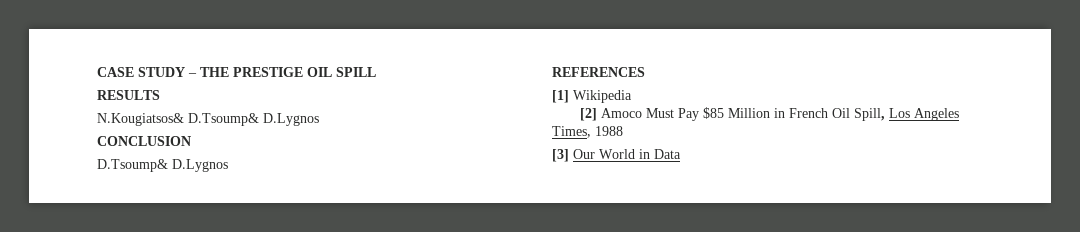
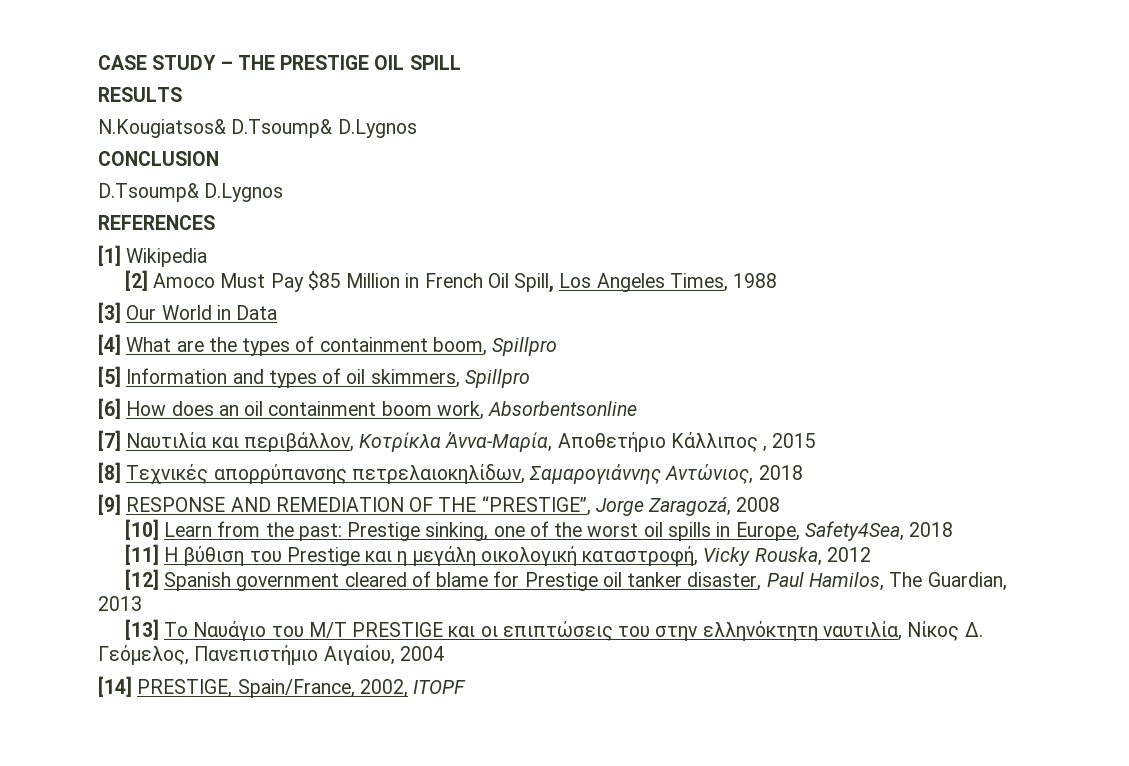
+ [4] What are the types of containment boom, Spillpro
+ [5] Information and types of oil skimmers, Spillpro
+ [6] How does an oil containment boom work, Absorbentsonline
+ [7] Ναυτιλία και περιβάλλον, Κοτρίκλα Άννα-Μαρία, Αποθετήριο Κάλλιπος , 2015
+ [8] Τεχνικές απορρύπανσης πετρελαιοκηλίδων, Σαμαρογιάννης Αντώνιος, 2018
+ [9] RESPONSE AND REMEDIATION OF THE “PRESTIGE”, Jorge Zaragozá, 2008
+ [10] Learn from the past: Prestige sinking, one of the worst oil spills in Europe, Safety4Sea, 2018
+ [11] Η βύθιση του Prestige και η μεγάλη οικολογική καταστροφή, Vicky Rouska, 2012
+ [12] Spanish government cleared of blame for Prestige oil tanker disaster, Paul Hamilos, The Guardian, 2013
+ [13] Το Ναυάγιο του M/T PRESTIGE και οι επιπτώσεις του στην ελληνόκτητη ναυτιλία, Νίκος Δ. Γεόμελος, Πανεπιστήμιο Αιγαίου, 2004
+ [14] PRESTIGE, Spain/France, 2002, ITOPF

